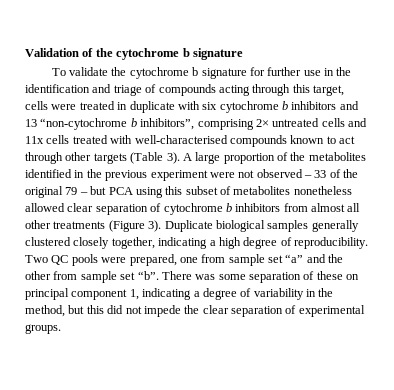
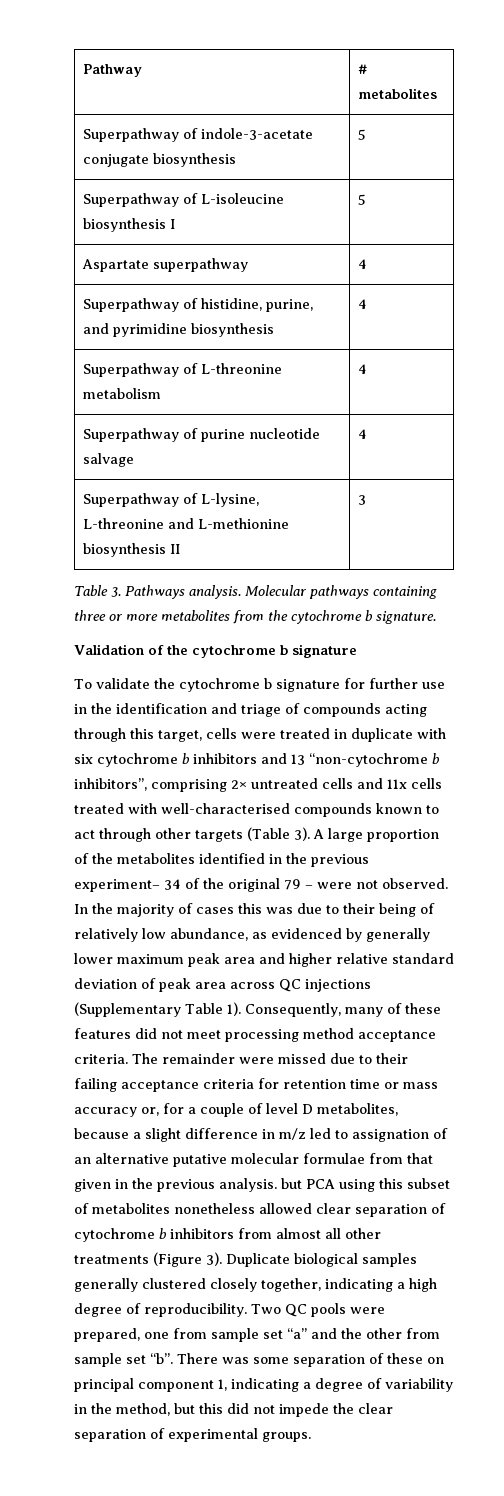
+ Pathway | # metabolites
+ Superpathway of indole-3-acetate conjugate biosynthesis | 5
+ Superpathway of L-isoleucine biosynthesis I | 5
+ Aspartate superpathway | 4
+ Superpathway of histidine, purine, and pyrimidine biosynthesis | 4
+ Superpathway of L-threonine metabolism | 4
+ Superpathway of purine nucleotide salvage | 4
+ Superpathway of L-lysine, L-threonine and L-methionine biosynthesis II | 3
+ Table 3. Pathways analysis. Molecular pathways containing three or more metabolites from the cytochrome b signature.
- A large proportion of the metabolites identified in the previous experiment were not observed – 33 of the original 79 – but PCA using this subset of metabolites nonetheless allowed clear separation of cytochrome b inhibitors from almost all other treatments (Figure 3).
+ A large proportion of the metabolites identified in the previous experiment– 34 of the original 79 – were not observed. In the majority of cases this was due to their being of relatively low abundance, as evidenced by generally lower maximum peak area and higher relative standard deviation of peak area across QC injections (Supplementary Table 1). Consequently, many of these features did not meet processing method acceptance criteria. The remainder were missed due to their failing acceptance criteria for retention time or mass accuracy or, for a couple of level D metabolites, because a slight difference in m/z led to assignation of an alternative putative molecular formulae from that given in the previous analysis. but PCA using this subset of metabolites nonetheless allowed clear separation of cytochrome b inhibitors from almost all other treatments (Figure 3).

